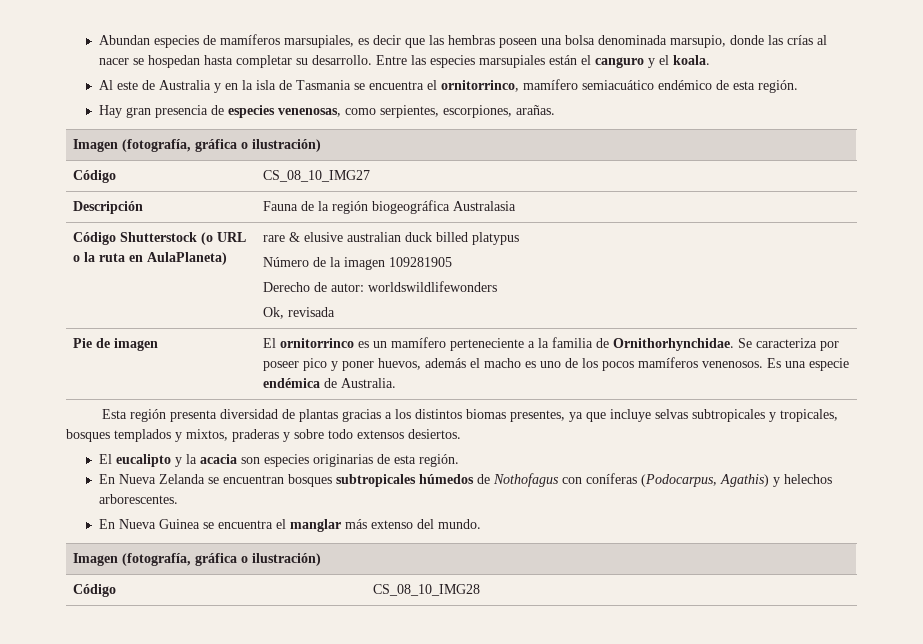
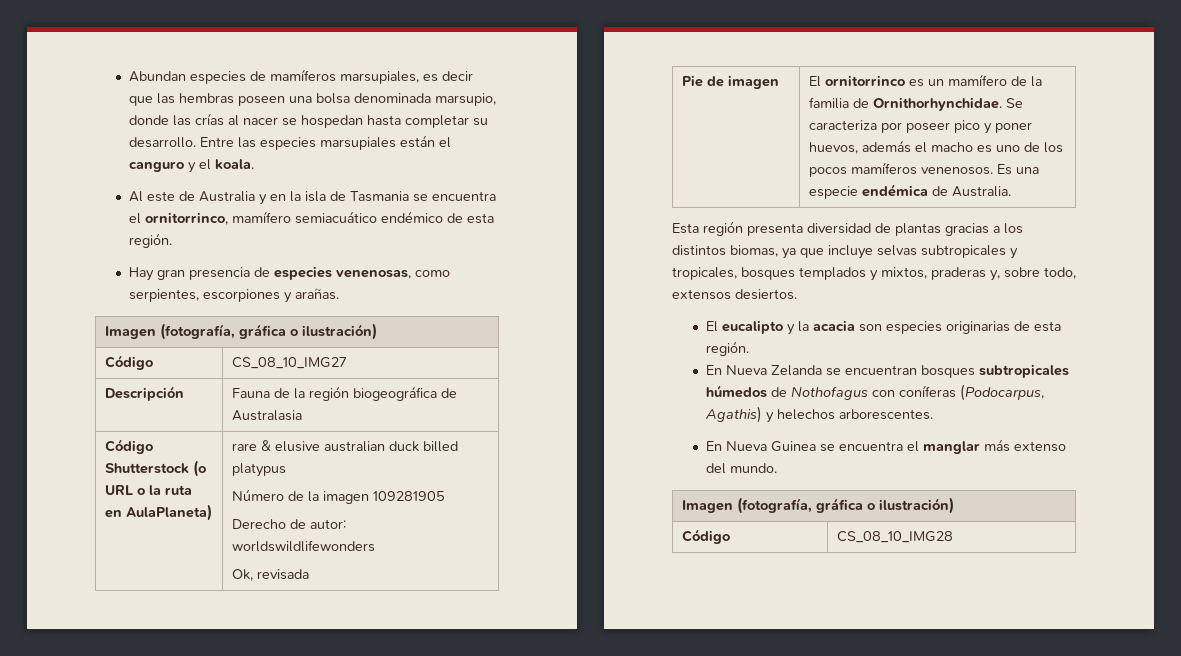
- Hay gran presencia de especies venenosas, como serpientes, escorpiones, arañas.
+ Hay gran presencia de especies venenosas, como serpientes, escorpiones y arañas.
- Descripción | Fauna de la región biogeográfica Australasia
+ Descripción | Fauna de la región biogeográfica de Australasia
- Pie de imagen | El ornitorrinco es un mamífero perteneciente a la familia de Ornithorhynchidae. Se caracteriza por poseer pico y poner huevos, además el macho es uno de los pocos mamíferos venenosos. Es una especie endémica de Australia.
+ Pie de imagen | El ornitorrinco es un mamífero de la familia de Ornithorhynchidae. Se caracteriza por poseer pico y poner huevos, además el macho es uno de los pocos mamíferos venenosos. Es una especie endémica de Australia.
- Esta región presenta diversidad de plantas gracias a los distintos biomas presentes, ya que incluye selvas subtropicales y tropicales, bosques templados y mixtos, praderas y sobre todo extensos desiertos.
+ Esta región presenta diversidad de plantas gracias a los distintos biomas, ya que incluye selvas subtropicales y tropicales, bosques templados y mixtos, praderas y, sobre todo, extensos desiertos.

